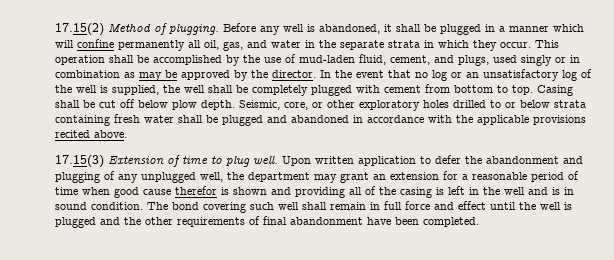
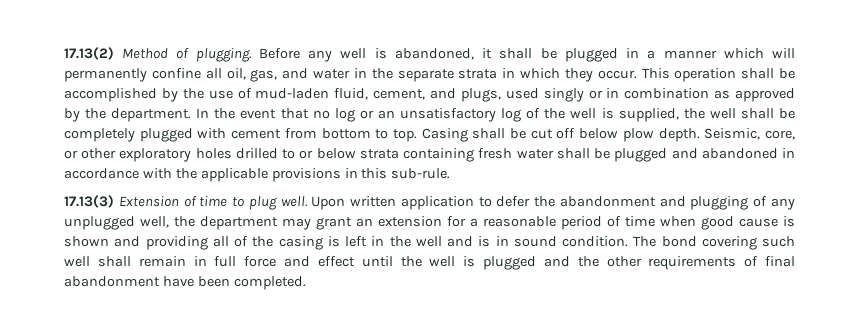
- 17.15(2) Method of plugging.
+ 17.13(2) Method of plugging.
- Before any well is abandoned, it shall be plugged in a manner which will confine permanently all oil, gas, and water in the separate strata in which they occur.
+ Before any well is abandoned, it shall be plugged in a manner which will permanently confine all oil, gas, and water in the separate strata in which they occur.
- This operation shall be accomplished by the use of mud-laden fluid, cement, and plugs, used singly or in combination as may be approved by the director.
+ This operation shall be accomplished by the use of mud-laden fluid, cement, and plugs, used singly or in combination as approved by the department.
- Seismic, core, or other exploratory holes drilled to or below strata containing fresh water shall be plugged and abandoned in accordance with the applicable provisions recited above.
- 17.15(3) Extension of time to plug well.
+ Seismic, core, or other exploratory holes drilled to or below strata containing fresh water shall be plugged and abandoned in accordance with the applicable provisions in this sub-rule.
+ 17.13(3) Extension of time to plug well.
- Upon written application to defer the abandonment and plugging of any unplugged well, the department may grant an extension for a reasonable period of time when good cause therefor is shown and providing all of the casing is left in the well and is in sound condition.
+ Upon written application to defer the abandonment and plugging of any unplugged well, the department may grant an extension for a reasonable period of time when good cause is shown and providing all of the casing is left in the well and is in sound condition.

